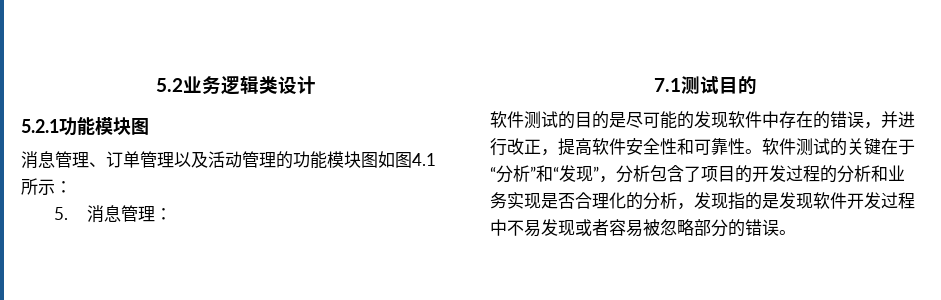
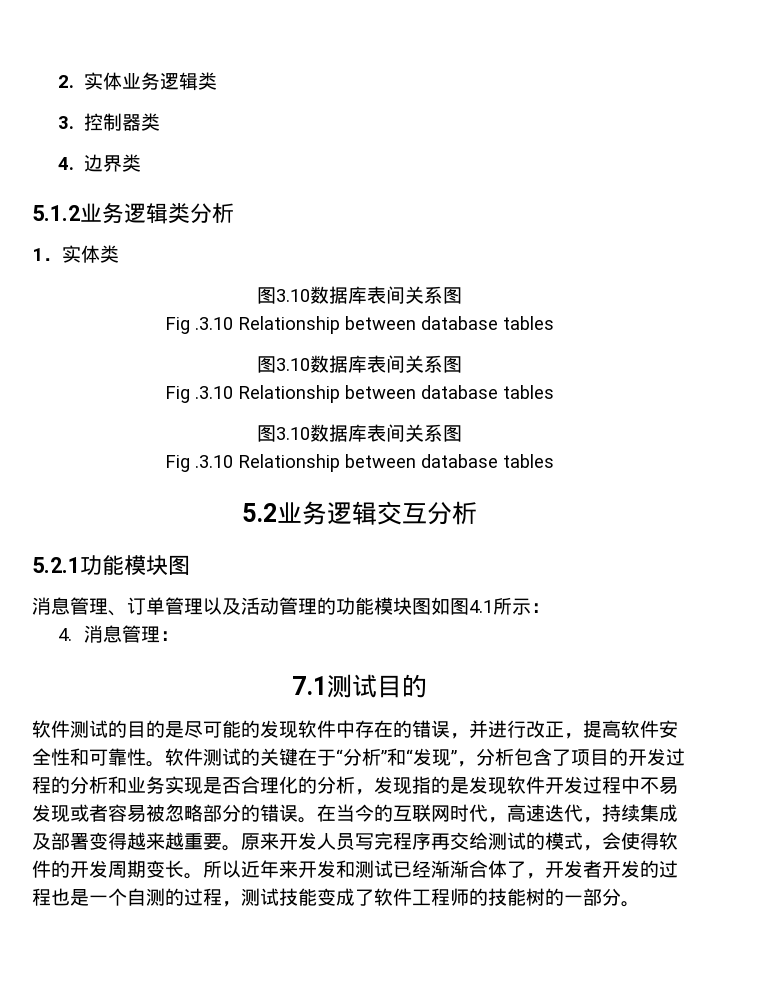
+ 2.实体业务逻辑类
+ 3.控制器类
+ 4.边界类
+ 5.1.2业务逻辑类分析
+ 1．实体类
+ 图3.10数据库表间关系图
+ Fig .3.10 Relationship between database tables
+ 图3.10数据库表间关系图
+ Fig .3.10 Relationship between database tables
+ 图3.10数据库表间关系图
+ Fig .3.10 Relationship between database tables
- 5.2业务逻辑类设计
+ 5.2业务逻辑交互分析
- 5.消息管理：
+ 4.消息管理：
+ 在当今的互联网时代，高速迭代，持续集成及部署变得越来越重要。原来开发人员写完程序再交给测试的模式，会使得软件的开发周期变长。所以近年来开发和测试已经渐渐合体了，开发者开发的过程也是一个自测的过程，测试技能变成了软件工程师的技能树的一部分。

